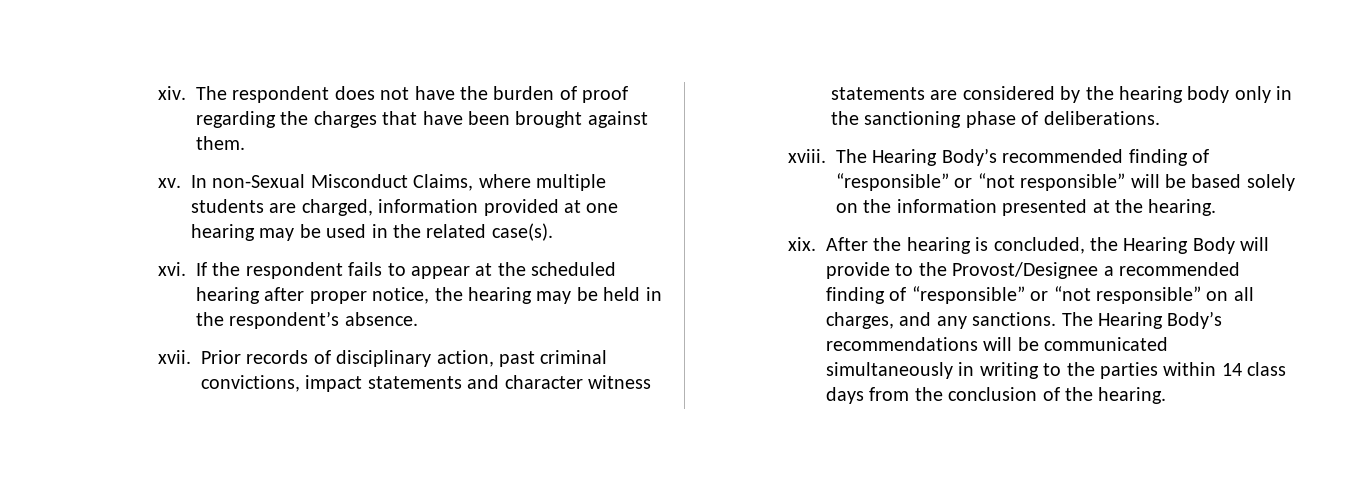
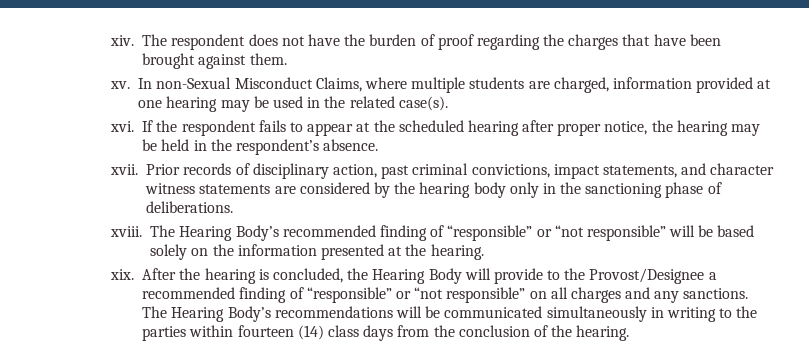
- Prior records of disciplinary action, past criminal convictions, impact statements and character witness statements are considered by the hearing body only in the sanctioning phase of deliberations.
+ Prior records of disciplinary action, past criminal convictions, impact statements, and character witness statements are considered by the hearing body only in the sanctioning phase of deliberations.
- After the hearing is concluded, the Hearing Body will provide to the Provost/Designee a recommended finding of “responsible” or “not responsible” on all charges, and any sanctions.
+ After the hearing is concluded, the Hearing Body will provide to the Provost/Designee a recommended finding of “responsible” or “not responsible” on all charges and any sanctions.
- The Hearing Body’s recommendations will be communicated simultaneously in writing to the parties within 14 class days from the conclusion of the hearing.
+ The Hearing Body’s recommendations will be communicated simultaneously in writing to the parties within fourteen (14) class days from the conclusion of the hearing.

